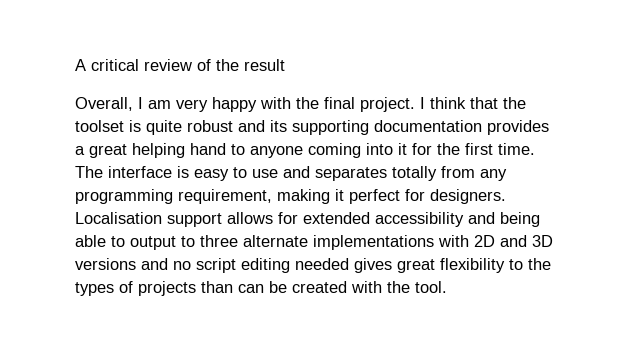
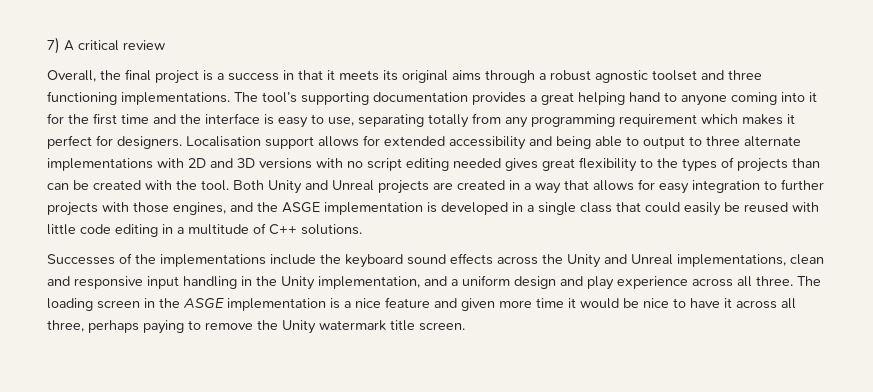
- A critical review of the result
- Overall, I am very happy with the final project. I think that the toolset is quite robust and its supporting documentation provides a great helping hand to anyone coming into it for the first time. The interface is easy to use and separates totally from any programming requirement, making it perfect for designers.
+ 7) A critical review
+ Overall, the final project is a success in that it meets its original aims through a robust agnostic toolset and three functioning implementations. The tool’s supporting documentation provides a great helping hand to anyone coming into it for the first time and the interface is easy to use, separating totally from any programming requirement which makes it perfect for designers.
- Localisation support allows for extended accessibility and being able to output to three alternate implementations with 2D and 3D versions and no script editing needed gives great flexibility to the types of projects than can be created with the tool.
+ Localisation support allows for extended accessibility and being able to output to three alternate implementations with 2D and 3D versions with no script editing needed gives great flexibility to the types of projects than can be created with the tool.
+ Both Unity and Unreal projects are created in a way that allows for easy integration to further projects with those engines, and the ASGE implementation is developed in a single class that could easily be reused with little code editing in a multitude of C++ solutions.
+ Successes of the implementations include the keyboard sound effects across the Unity and Unreal implementations, clean and responsive input handling in the Unity implementation, and a uniform design and play experience across all three. The loading screen in the ASGE implementation is a nice feature and given more time it would be nice to have it across all three, perhaps paying to remove the Unity watermark title screen.

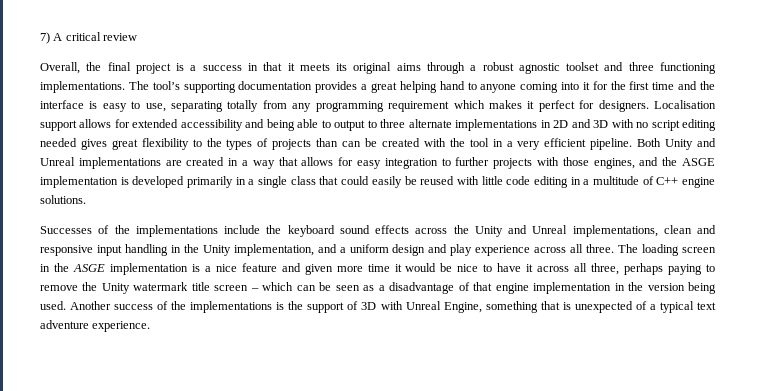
- Localisation support allows for extended accessibility and being able to output to three alternate implementations with 2D and 3D versions with no script editing needed gives great flexibility to the types of projects than can be created with the tool.
+ Localisation support allows for extended accessibility and being able to output to three alternate implementations in 2D and 3D with no script editing needed gives great flexibility to the types of projects than can be created with the tool in a very efficient pipeline.
- Both Unity and Unreal projects are created in a way that allows for easy integration to further projects with those engines, and the ASGE implementation is developed in a single class that could easily be reused with little code editing in a multitude of C++ solutions.
+ Both Unity and Unreal implementations are created in a way that allows for easy integration to further projects with those engines, and the ASGE implementation is developed primarily in a single class that could easily be reused with little code editing in a multitude of C++ engine solutions.
- The loading screen in the ASGE implementation is a nice feature and given more time it would be nice to have it across all three, perhaps paying to remove the Unity watermark title screen.
+ The loading screen in the ASGE implementation is a nice feature and given more time it would be nice to have it across all three, perhaps paying to remove the Unity watermark title screen – which can be seen as a disadvantage of that engine implementation in the version being used. Another success of the implementations is the support of 3D with Unreal Engine, something that is unexpected of a typical text adventure experience.

